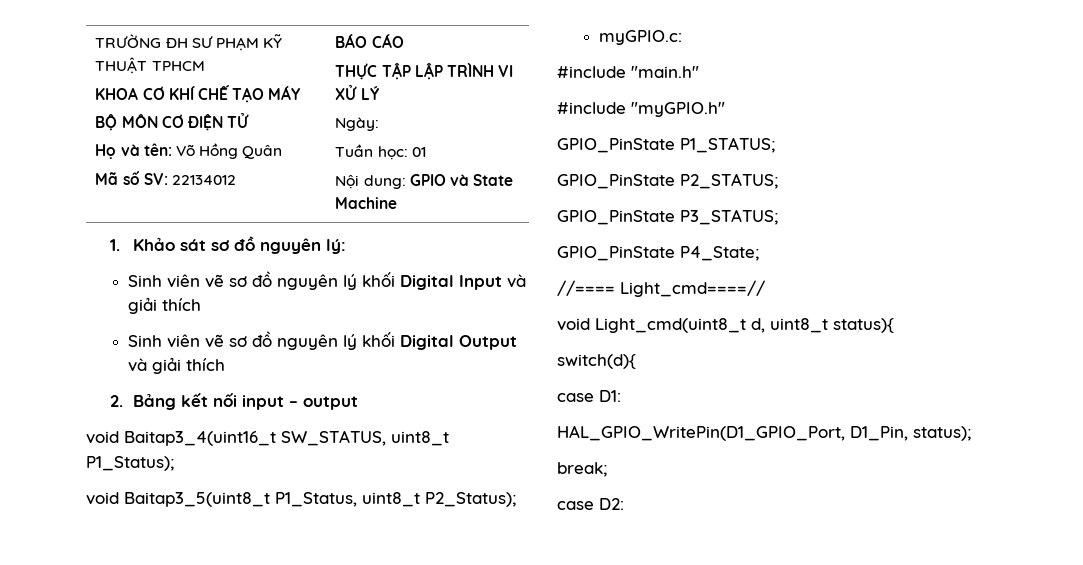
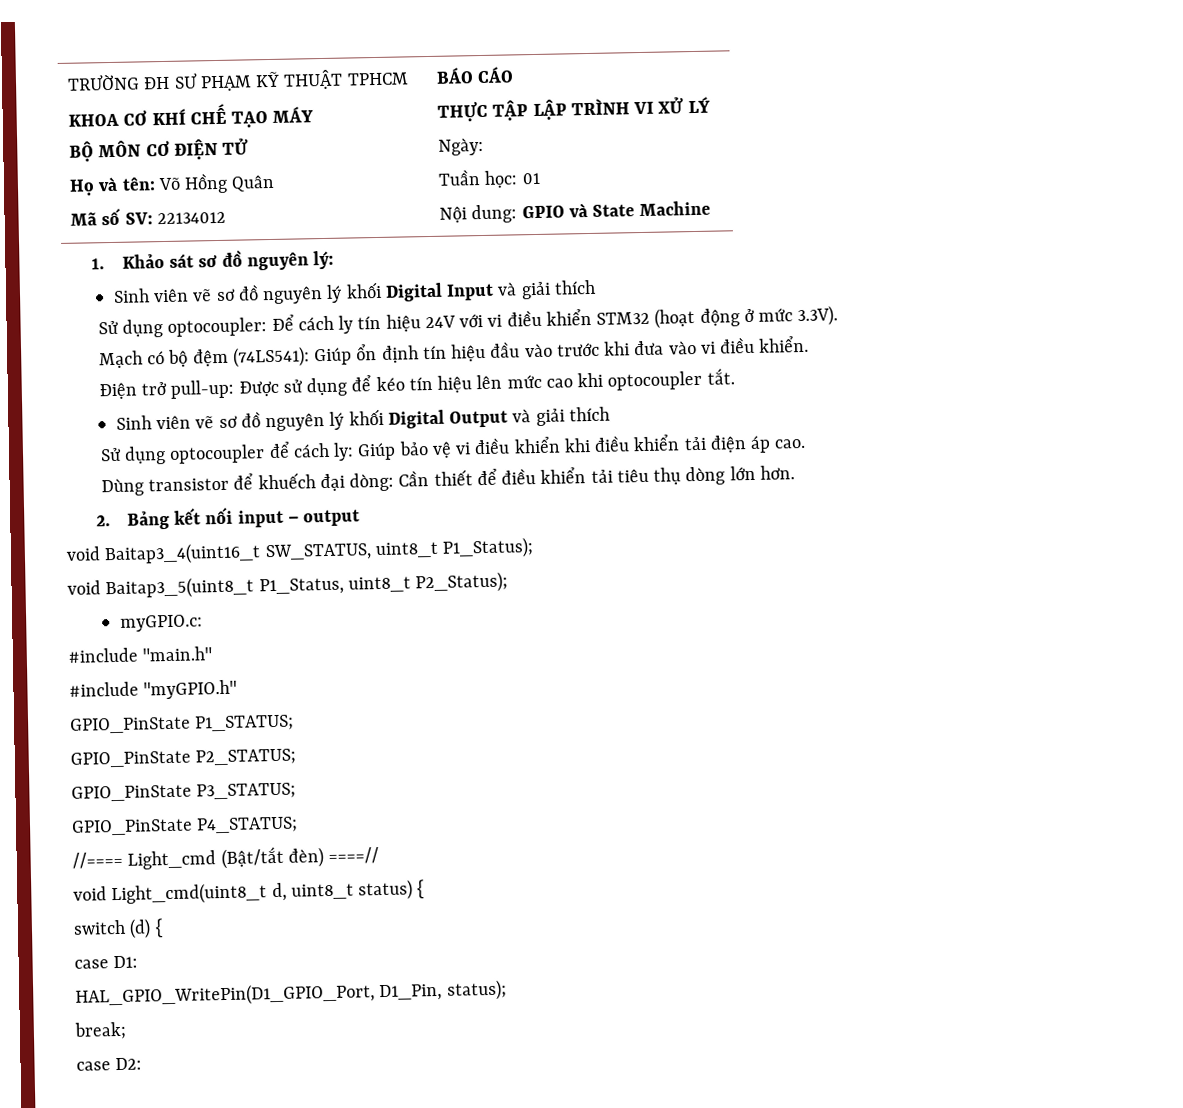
+ Sử dụng optocoupler: Để cách ly tín hiệu 24V với vi điều khiển STM32 (hoạt động ở mức 3.3V).
+ Mạch có bộ đệm (74LS541): Giúp ổn định tín hiệu đầu vào trước khi đưa vào vi điều khiển.
+ Điện trở pull-up: Được sử dụng để kéo tín hiệu lên mức cao khi optocoupler tắt.
+ Sử dụng optocoupler để cách ly: Giúp bảo vệ vi điều khiển khi điều khiển tải điện áp cao.
+ Dùng transistor để khuếch đại dòng: Cần thiết để điều khiển tải tiêu thụ dòng lớn hơn.
- GPIO_PinState P4_State;
+ GPIO_PinState P4_STATUS;
- //==== Light_cmd====//
+ //==== Light_cmd (Bật/tắt đèn) ====//
- void Light_cmd(uint8_t d, uint8_t status){
- switch(d){
+ void Light_cmd(uint8_t d, uint8_t status) {
+ switch (d) {

